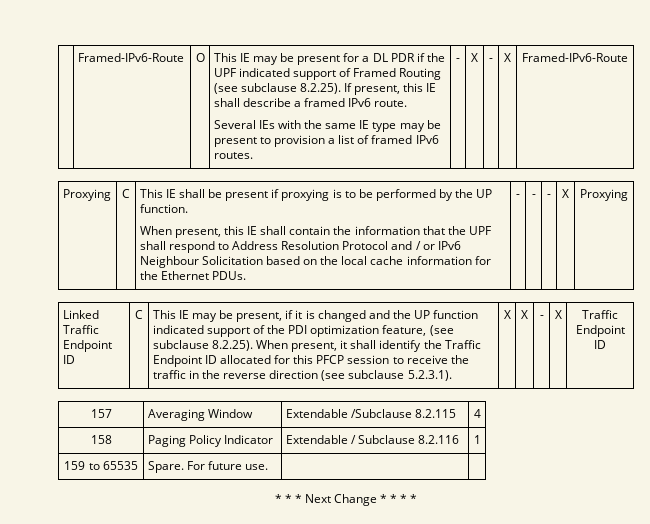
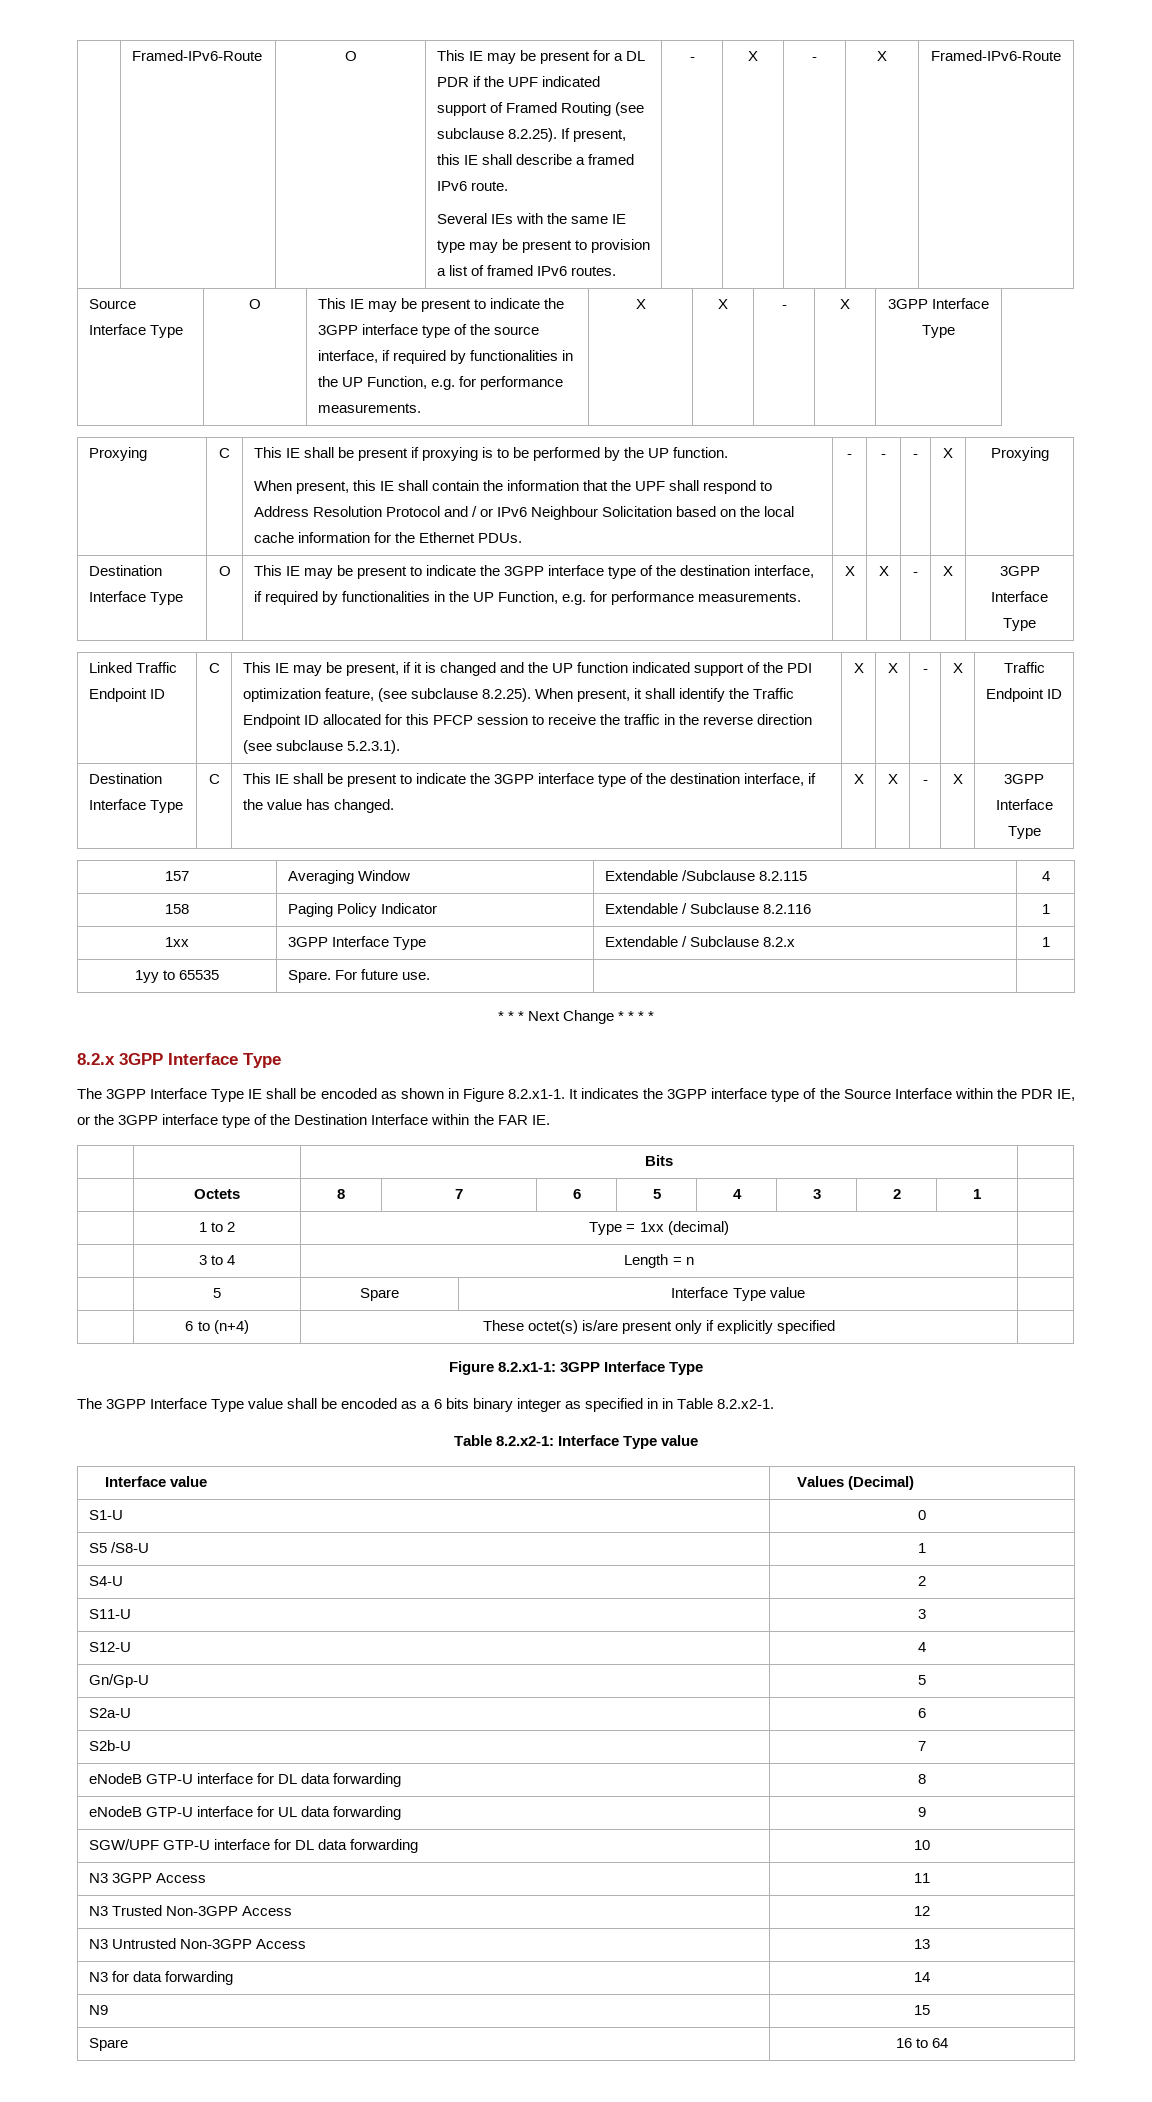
+ Source Interface Type | O | This IE may be present to indicate the 3GPP interface type of the source interface, if required by functionalities in the UP Function, e.g. for performance measurements. | X | X | - | X | 3GPP Interface Type
+ Destination Interface Type | O | This IE may be present to indicate the 3GPP interface type of the destination interface, if required by functionalities in the UP Function, e.g. for performance measurements. | X | X | - | X | 3GPP Interface Type
+ Destination Interface Type | C | This IE shall be present to indicate the 3GPP interface type of the destination interface, if the value has changed. | X | X | - | X | 3GPP Interface Type
- 159 to 65535 | Spare. For future use. | |
+ 1xx | 3GPP Interface Type | Extendable / Subclause 8.2.x | 1
+ 1yy to 65535 | Spare. For future use. | |
+ 8.2.x 3GPP Interface Type
+ The 3GPP Interface Type IE shall be encoded as shown in Figure 8.2.x1-1. It indicates the 3GPP interface type of the Source Interface within the PDR IE, or the 3GPP interface type of the Destination Interface within the FAR IE.
+ | | Bits |
+ | Octets | 8 | 7 | 6 | 5 | 4 | 3 | 2 | 1 |
+ | 1 to 2 | Type = 1xx (decimal) |
+ | 3 to 4 | Length = n |
+ | 5 | Spare | Interface Type value |
+ | 6 to (n+4) | These octet(s) is/are present only if explicitly specified |
+ Figure 8.2.x1-1: 3GPP Interface Type
+ The 3GPP Interface Type value shall be encoded as a 6 bits binary integer as specified in in Table 8.2.x2-1.
+ Table 8.2.x2-1: Interface Type value
+ Interface value | Values (Decimal)
+ S1-U | 0
+ S5 /S8-U | 1
+ S4-U | 2
+ S11-U | 3
+ S12-U | 4
+ Gn/Gp-U | 5
+ S2a-U | 6
+ S2b-U | 7
+ eNodeB GTP-U interface for DL data forwarding | 8
+ eNodeB GTP-U interface for UL data forwarding | 9
+ SGW/UPF GTP-U interface for DL data forwarding | 10
+ N3 3GPP Access | 11
+ N3 Trusted Non-3GPP Access | 12
+ N3 Untrusted Non-3GPP Access | 13
+ N3 for data forwarding | 14
+ N9 | 15
+ Spare | 16 to 64

